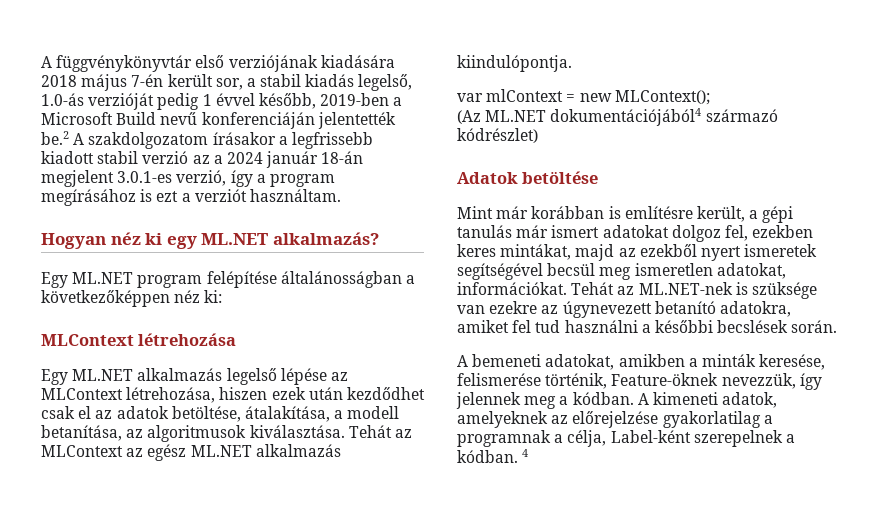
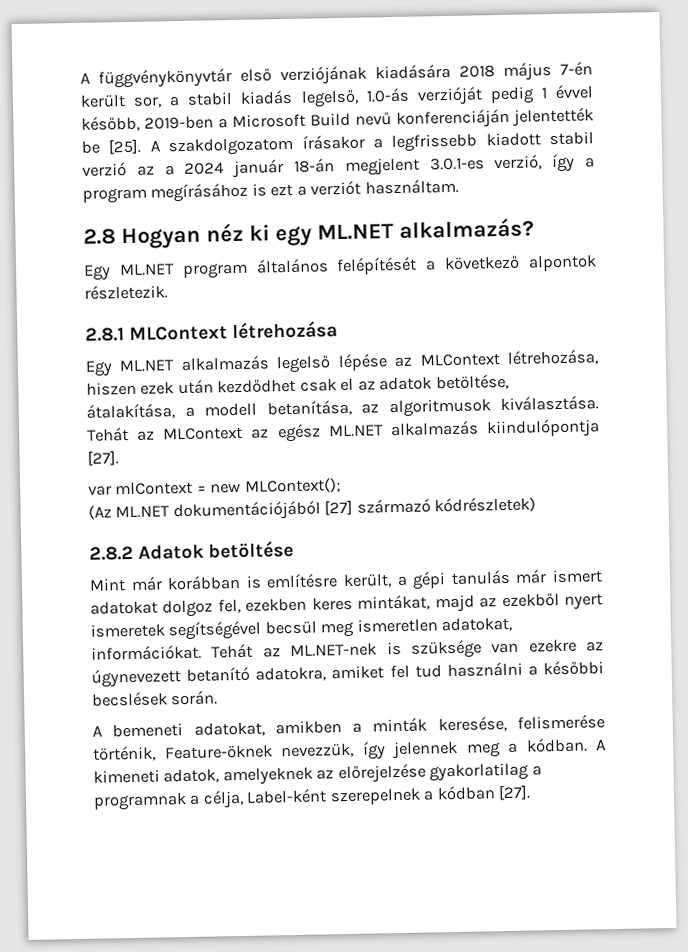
- A függvénykönyvtár első verziójának kiadására 2018 május 7-én került sor, a stabil kiadás legelső, 1.0-ás verzióját pedig 1 évvel később, 2019-ben a Microsoft Build nevű konferenciáján jelentették be.2 A szakdolgozatom írásakor a legfrissebb kiadott stabil verzió az a 2024 január 18-án megjelent 3.0.1-es verzió, így a program megírásához is ezt a verziót használtam.
+ A függvénykönyvtár első verziójának kiadására 2018 május 7-én került sor, a stabil kiadás legelső, 1.0-ás verzióját pedig 1 évvel később, 2019-ben a Microsoft Build nevű konferenciáján jelentették be [25]. A szakdolgozatom írásakor a legfrissebb kiadott stabil verzió az a 2024 január 18-án megjelent 3.0.1-es verzió, így a program megírásához is ezt a verziót használtam.
- Hogyan néz ki egy ML.NET alkalmazás?
+ 2.8 Hogyan néz ki egy ML.NET alkalmazás?
- Egy ML.NET program felépítése általánosságban a következőképpen néz ki:
- MLContext létrehozása
+ Egy ML.NET program általános felépítését a következő alpontok részletezik.
+ 2.8.1 MLContext létrehozása
- Tehát az MLContext az egész ML.NET alkalmazás kiindulópontja.
+ Tehát az MLContext az egész ML.NET alkalmazás kiindulópontja [27].
- (Az ML.NET dokumentációjából4 származó kódrészlet)
- Adatok betöltése
+ (Az ML.NET dokumentációjából [27] származó kódrészletek)
+ 2.8.2 Adatok betöltése
- A kimeneti adatok, amelyeknek az előrejelzése gyakorlatilag a programnak a célja, Label-ként szerepelnek a kódban. 4
+ A kimeneti adatok, amelyeknek az előrejelzése gyakorlatilag a programnak a célja, Label-ként szerepelnek a kódban [27].

